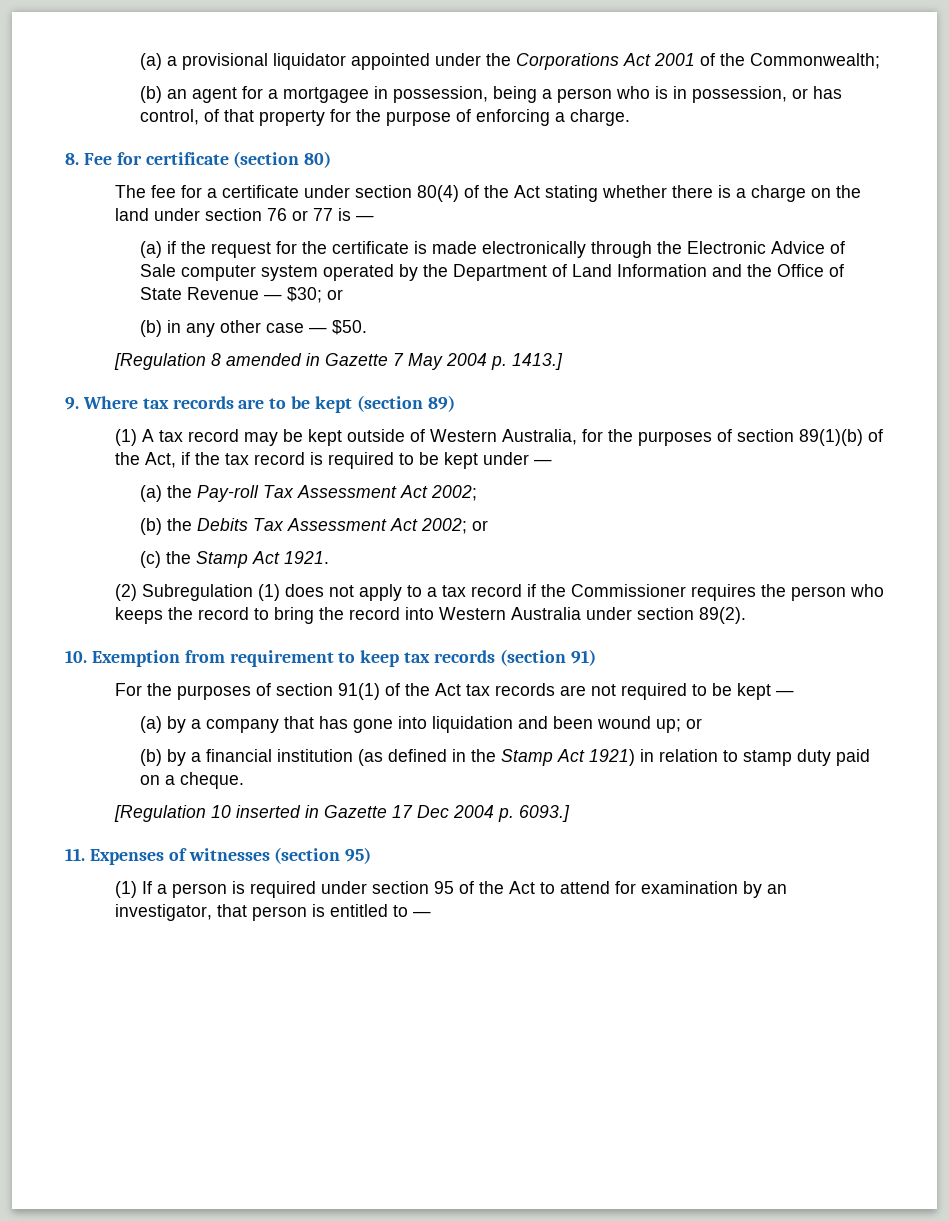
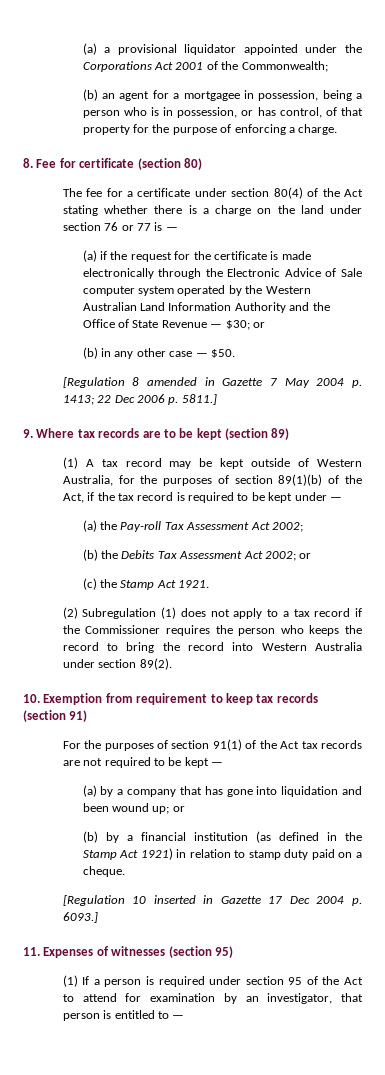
- (a) if the request for the certificate is made electronically through the Electronic Advice of Sale computer system operated by the Department of Land Information and the Office of State Revenue — $30; or
+ (a) if the request for the certificate is made electronically through the Electronic Advice of Sale computer system operated by the Western Australian Land Information Authority and the Office of State Revenue — $30; or
- [Regulation 8 amended in Gazette 7 May 2004 p. 1413.]
+ [Regulation 8 amended in Gazette 7 May 2004 p. 1413; 22 Dec 2006 p. 5811.]

